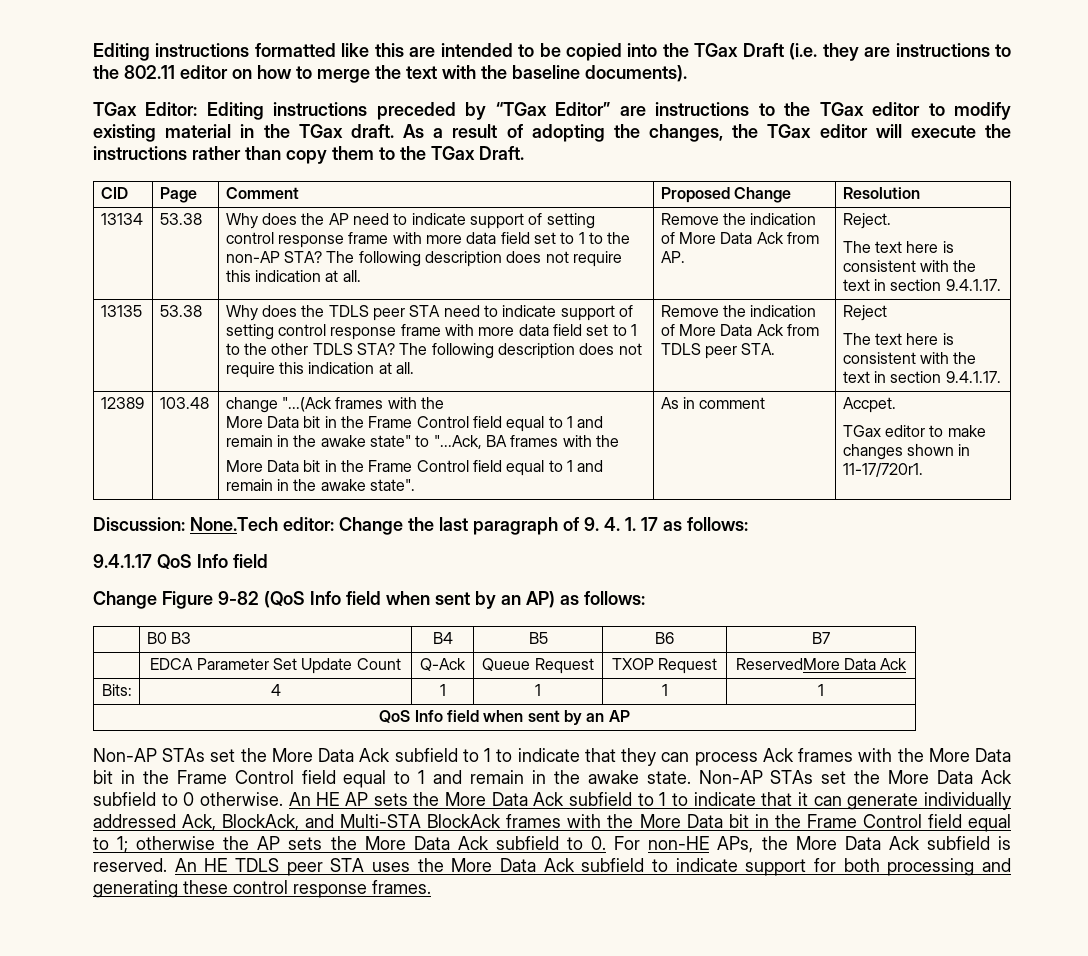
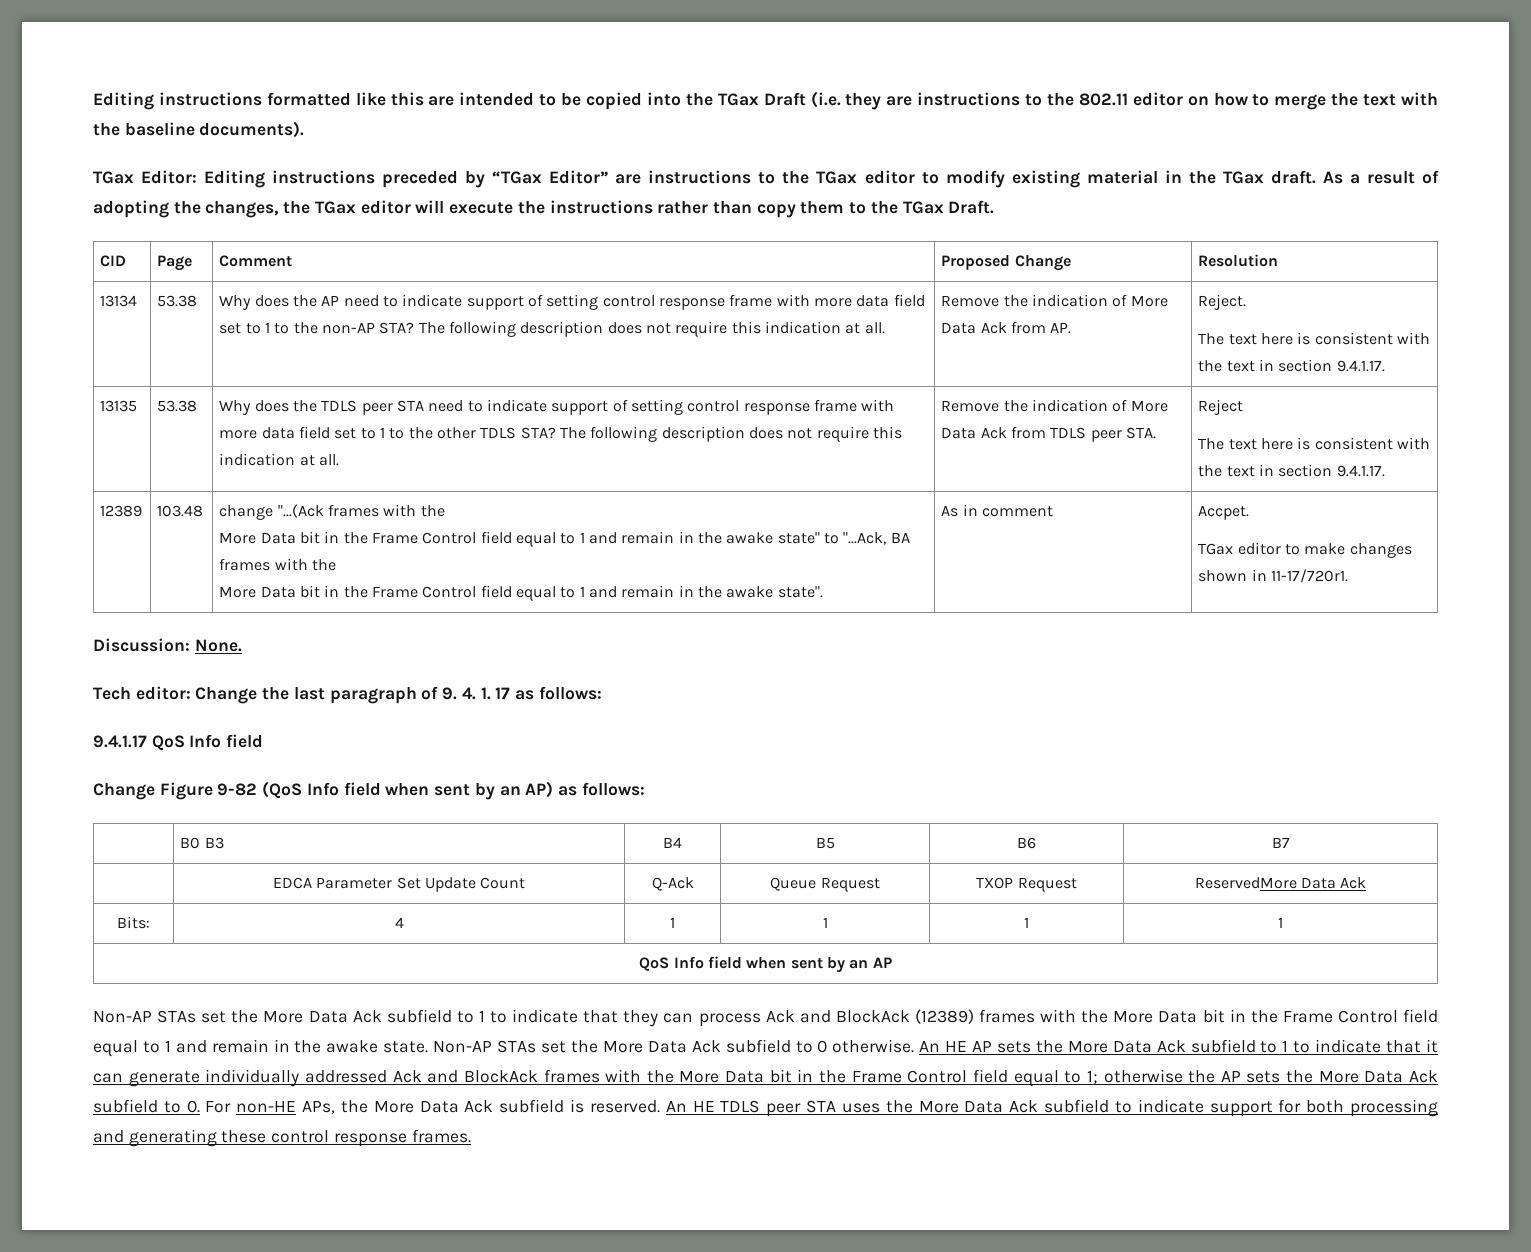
- Discussion: None.Tech editor: Change the last paragraph of 9. 4. 1. 17 as follows:
+ Discussion: None.
+ Tech editor: Change the last paragraph of 9. 4. 1. 17 as follows:
- Non-AP STAs set the More Data Ack subfield to 1 to indicate that they can process Ack frames with the More Data bit in the Frame Control field equal to 1 and remain in the awake state.
+ Non-AP STAs set the More Data Ack subfield to 1 to indicate that they can process Ack and BlockAck (12389) frames with the More Data bit in the Frame Control field equal to 1 and remain in the awake state.
- An HE AP sets the More Data Ack subfield to 1 to indicate that it can generate individually addressed Ack, BlockAck, and Multi-STA BlockAck frames with the More Data bit in the Frame Control field equal to 1; otherwise the AP sets the More Data Ack subfield to 0. For non-HE APs, the More Data Ack subfield is reserved.
+ An HE AP sets the More Data Ack subfield to 1 to indicate that it can generate individually addressed Ack and BlockAck frames with the More Data bit in the Frame Control field equal to 1; otherwise the AP sets the More Data Ack subfield to 0. For non-HE APs, the More Data Ack subfield is reserved.

